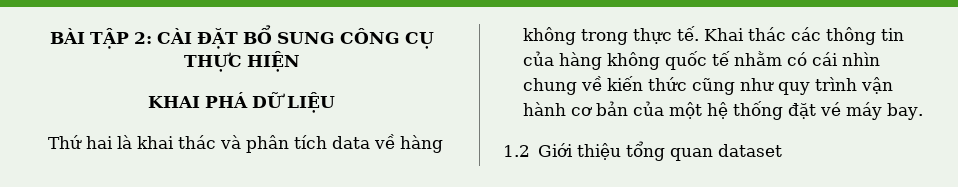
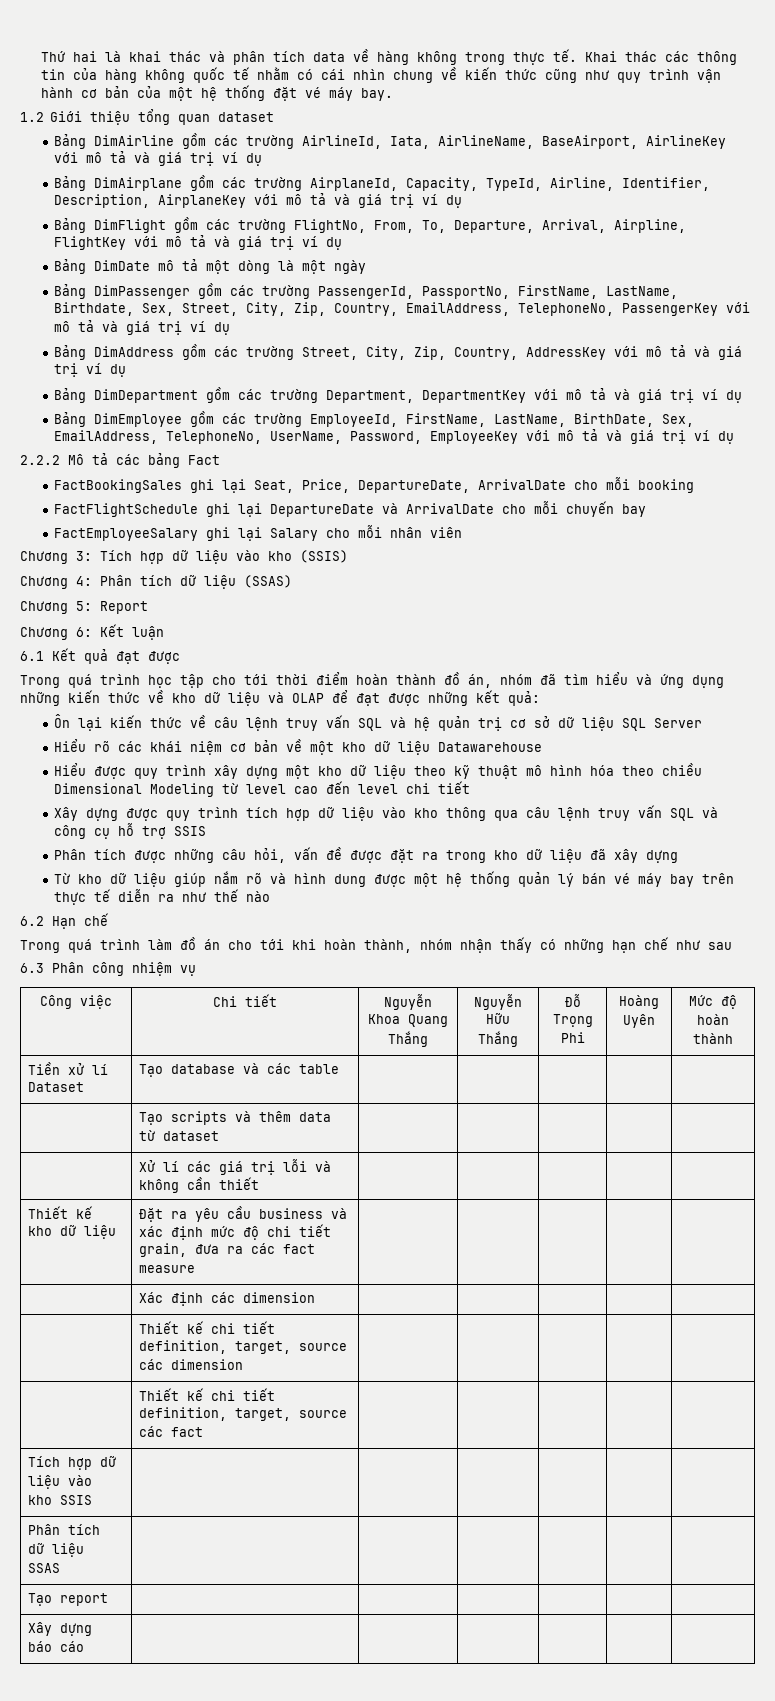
- BÀI TẬP 2: CÀI ĐẶT BỔ SUNG CÔNG CỤ THỰC HIỆN
- KHAI PHÁ DỮ LIỆU
+ Bảng DimAirline gồm các trường AirlineId, Iata, AirlineName, BaseAirport, AirlineKey với mô tả và giá trị ví dụ
+ Bảng DimAirplane gồm các trường AirplaneId, Capacity, TypeId, Airline, Identifier, Description, AirplaneKey với mô tả và giá trị ví dụ
+ Bảng DimFlight gồm các trường FlightNo, From, To, Departure, Arrival, Airpline, FlightKey với mô tả và giá trị ví dụ
+ Bảng DimDate mô tả một dòng là một ngày
+ Bảng DimPassenger gồm các trường PassengerId, PassportNo, FirstName, LastName, Birthdate, Sex, Street, City, Zip, Country, EmailAddress, TelephoneNo, PassengerKey với mô tả và giá trị ví dụ
+ Bảng DimAddress gồm các trường Street, City, Zip, Country, AddressKey với mô tả và giá trị ví dụ
+ Bảng DimDepartment gồm các trường Department, DepartmentKey với mô tả và giá trị ví dụ
+ Bảng DimEmployee gồm các trường EmployeeId, FirstName, LastName, BirthDate, Sex, EmailAddress, TelephoneNo, UserName, Password, EmployeeKey với mô tả và giá trị ví dụ
+ 2.2.2 Mô tả các bảng Fact
+ FactBookingSales ghi lại Seat, Price, DepartureDate, ArrivalDate cho mỗi booking
+ FactFlightSchedule ghi lại DepartureDate và ArrivalDate cho mỗi chuyến bay
+ FactEmployeeSalary ghi lại Salary cho mỗi nhân viên
+ Chương 3: Tích hợp dữ liệu vào kho (SSIS)
+ Chương 4: Phân tích dữ liệu (SSAS)
+ Chương 5: Report
+ Chương 6: Kết luận
+ 6.1 Kết quả đạt được
+ Trong quá trình học tập cho tới thời điểm hoàn thành đồ án, nhóm đã tìm hiểu và ứng dụng những kiến thức về kho dữ liệu và OLAP để đạt được những kết quả:
+ Ôn lại kiến thức về câu lệnh truy vấn SQL và hệ quản trị cơ sở dữ liệu SQL Server
+ Hiểu rõ các khái niệm cơ bản về một kho dữ liệu Datawarehouse
+ Hiểu được quy trình xây dựng một kho dữ liệu theo kỹ thuật mô hình hóa theo chiều Dimensional Modeling từ level cao đến level chi tiết
+ Xây dựng được quy trình tích hợp dữ liệu vào kho thông qua câu lệnh truy vấn SQL và công cụ hỗ trợ SSIS
+ Phân tích được những câu hỏi, vấn đề được đặt ra trong kho dữ liệu đã xây dựng
+ Từ kho dữ liệu giúp nắm rõ và hình dung được một hệ thống quản lý bán vé máy bay trên thực tế diễn ra như thế nào
+ 6.2 Hạn chế
+ Trong quá trình làm đồ án cho tới khi hoàn thành, nhóm nhận thấy có những hạn chế như sau
+ 6.3 Phân công nhiệm vụ
+ Công việc | Chi tiết | Nguyễn Khoa Quang Thắng | Nguyễn Hữu Thắng | Đỗ Trọng Phi | Hoàng Uyên | Mức độ hoàn thành
+ Tiền xử lí Dataset | Tạo database và các table | | | | |
+ | Tạo scripts và thêm data từ dataset | | | | |
+ | Xử lí các giá trị lỗi và không cần thiết | | | | |
+ Thiết kế kho dữ liệu | Đặt ra yêu cầu business và xác định mức độ chi tiết grain, đưa ra các fact measure | | | | |
+ | Xác định các dimension | | | | |
+ | Thiết kế chi tiết definition, target, source các dimension | | | | |
+ | Thiết kế chi tiết definition, target, source các fact | | | | |
+ Tích hợp dữ liệu vào kho SSIS | | | | | |
+ Phân tích dữ liệu SSAS | | | | | |
+ Tạo report | | | | | |
+ Xây dựng báo cáo | | | | | |

